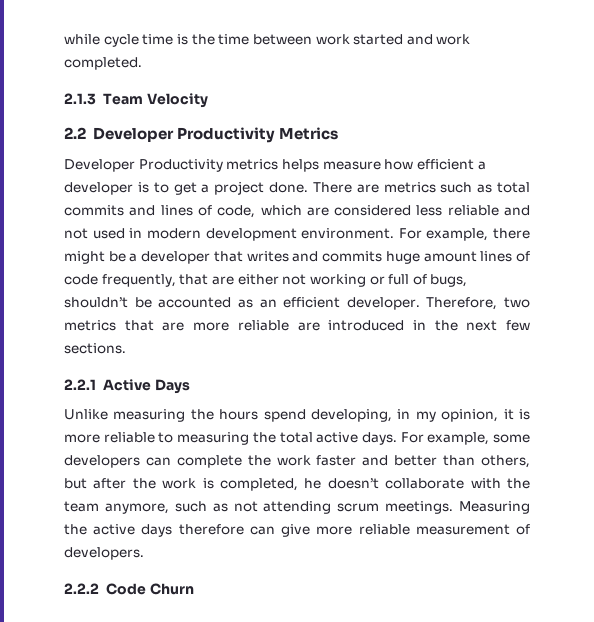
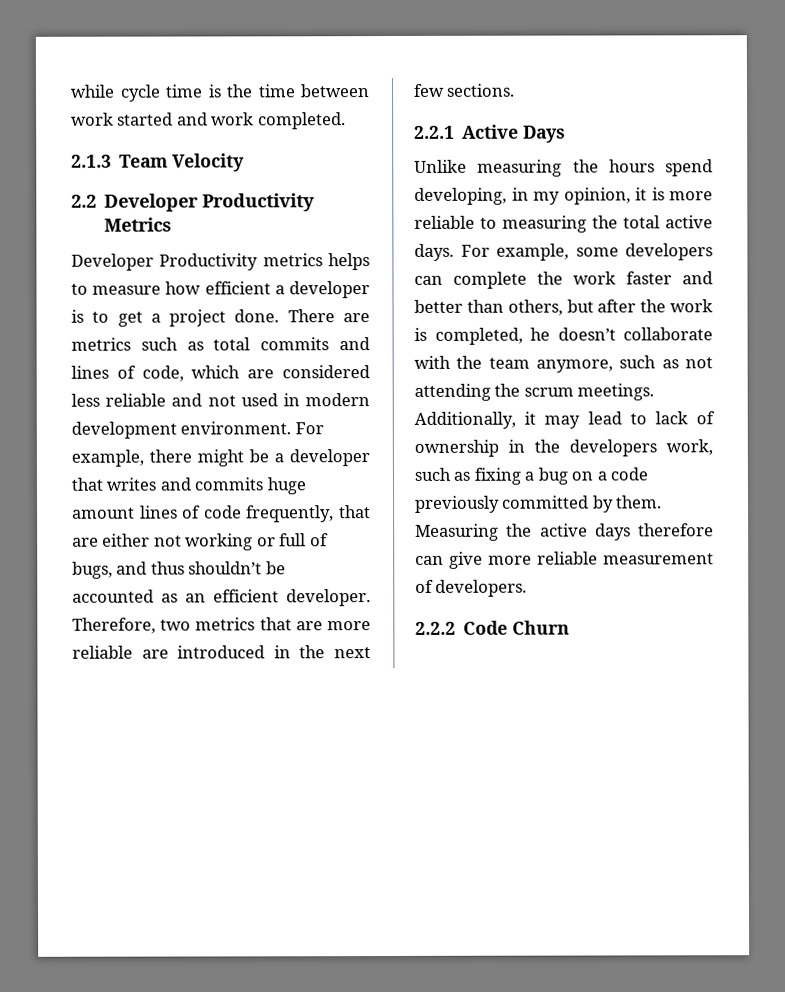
- Developer Productivity metrics helps measure how efficient a developer is to get a project done.
+ Developer Productivity metrics helps to measure how efficient a developer is to get a project done.
- For example, there might be a developer that writes and commits huge amount lines of code frequently, that are either not working or full of bugs, shouldn’t be accounted as an efficient developer.
+ For example, there might be a developer that writes and commits huge amount lines of code frequently, that are either not working or full of bugs, and thus shouldn’t be accounted as an efficient developer.
- For example, some developers can complete the work faster and better than others, but after the work is completed, he doesn’t collaborate with the team anymore, such as not attending scrum meetings.
+ For example, some developers can complete the work faster and better than others, but after the work is completed, he doesn’t collaborate with the team anymore, such as not attending the scrum meetings.
+ Additionally, it may lead to lack of ownership in the developers work, such as fixing a bug on a code previously committed by them.

